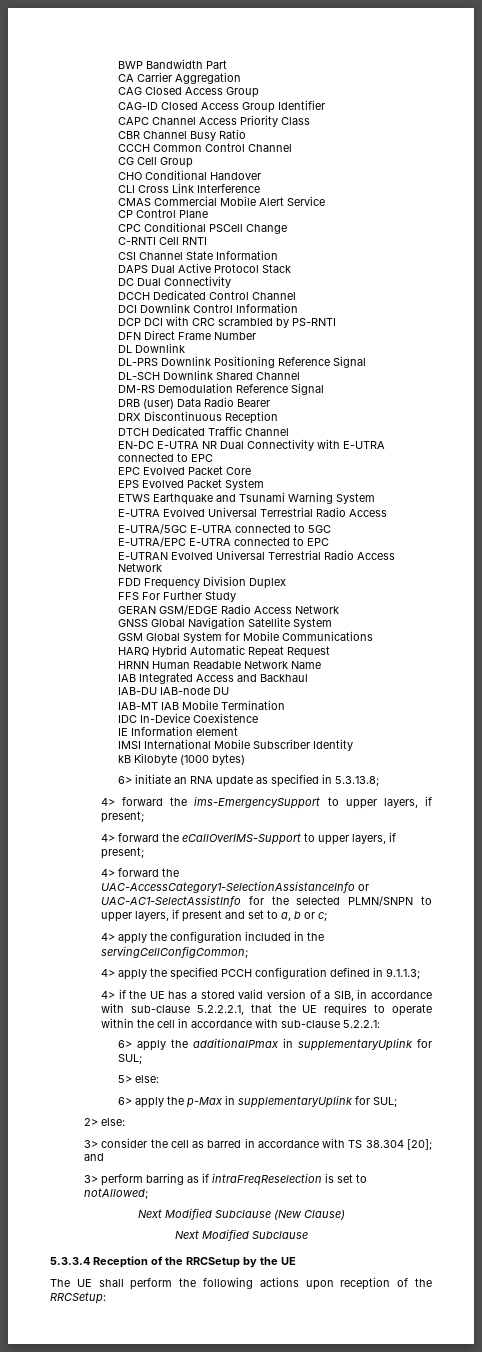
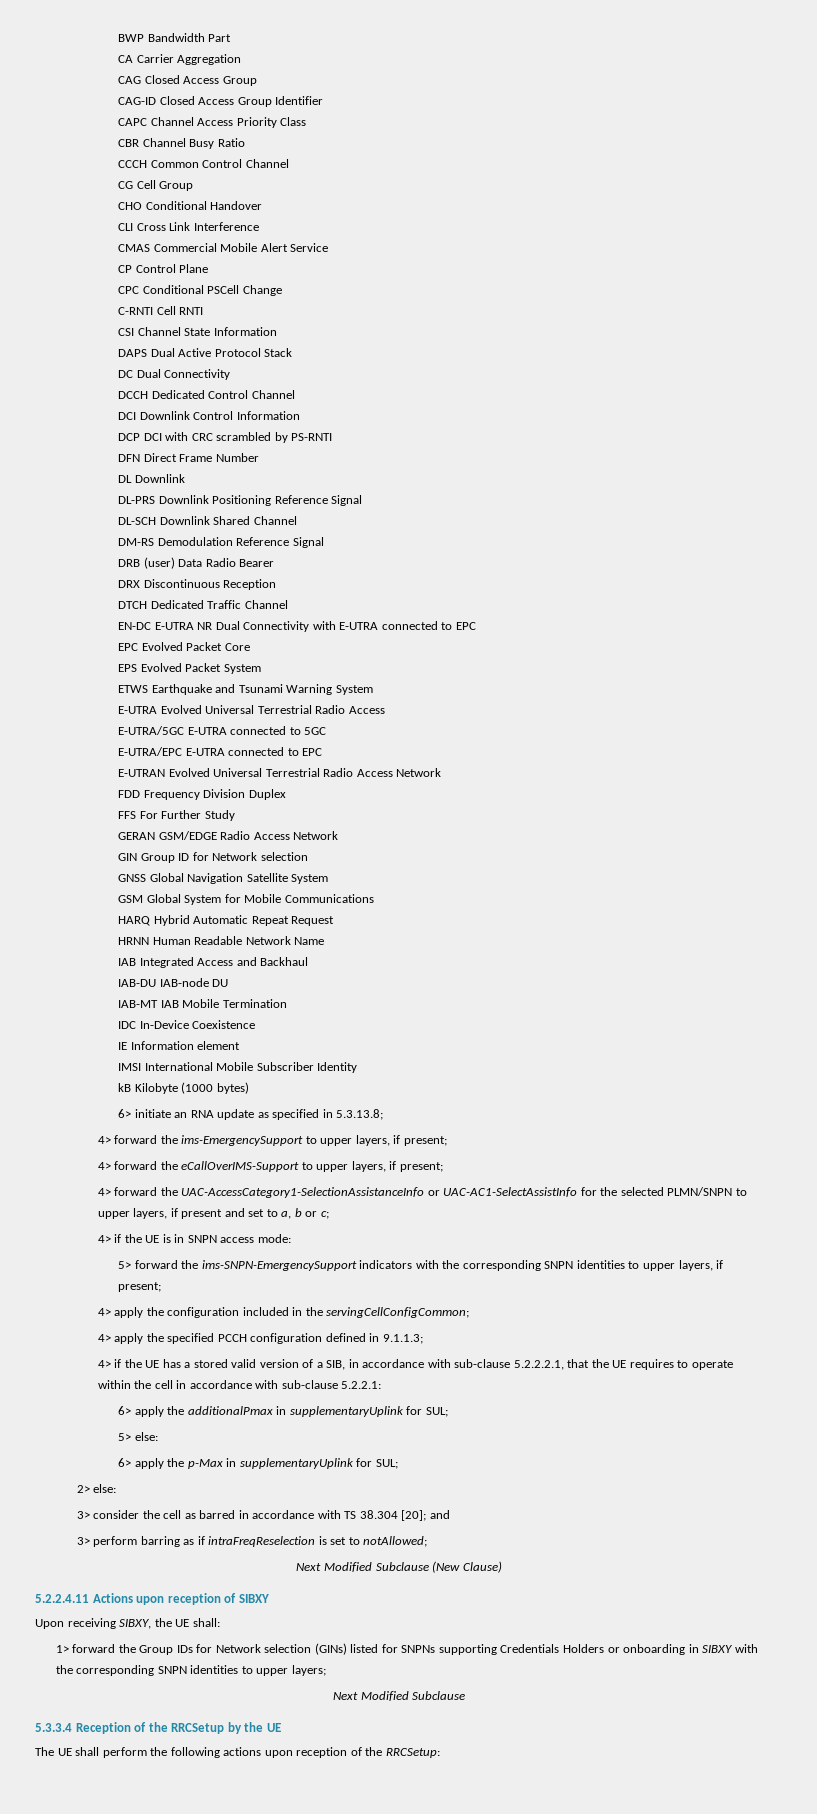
+ GIN Group ID for Network selection
+ 4> if the UE is in SNPN access mode:
+ 5> forward the ims-SNPN-EmergencySupport indicators with the corresponding SNPN identities to upper layers, if present;
+ 5.2.2.4.11 Actions upon reception of SIBXY
+ Upon receiving SIBXY, the UE shall:
+ 1> forward the Group IDs for Network selection (GINs) listed for SNPNs supporting Credentials Holders or onboarding in SIBXY with the corresponding SNPN identities to upper layers;

